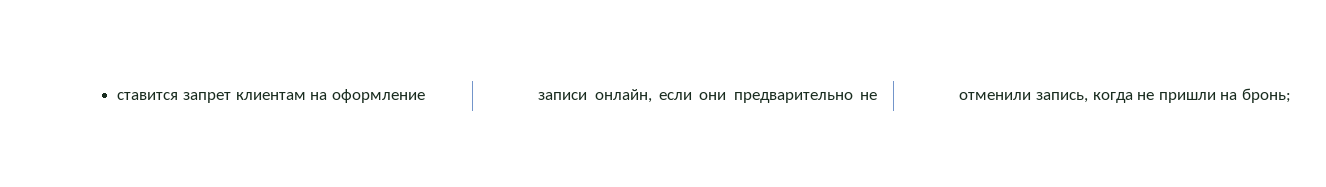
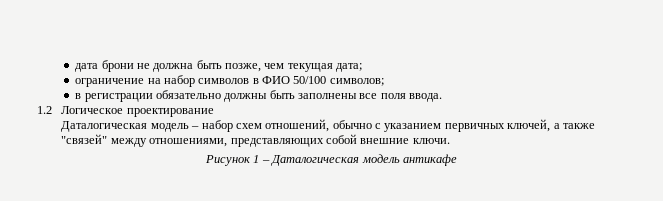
- ставится запрет клиентам на оформление записи онлайн, если они предварительно не отменили запись, когда не пришли на бронь;
+ дата брони не должна быть позже, чем текущая дата;
+ ограничение на набор символов в ФИО 50/100 символов;
+ в регистрации обязательно должны быть заполнены все поля ввода.
+ 1.2 Логическое проектирование
+ Даталогическая модель – набор схем отношений, обычно с указанием первичных ключей, а также "связей" между отношениями, представляющих собой внешние ключи.
+ Рисунок 1 – Даталогическая модель антикафе

